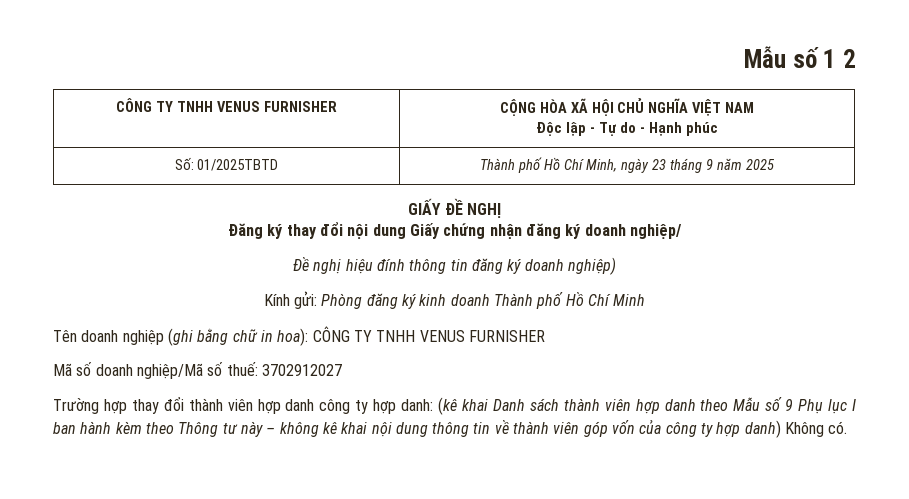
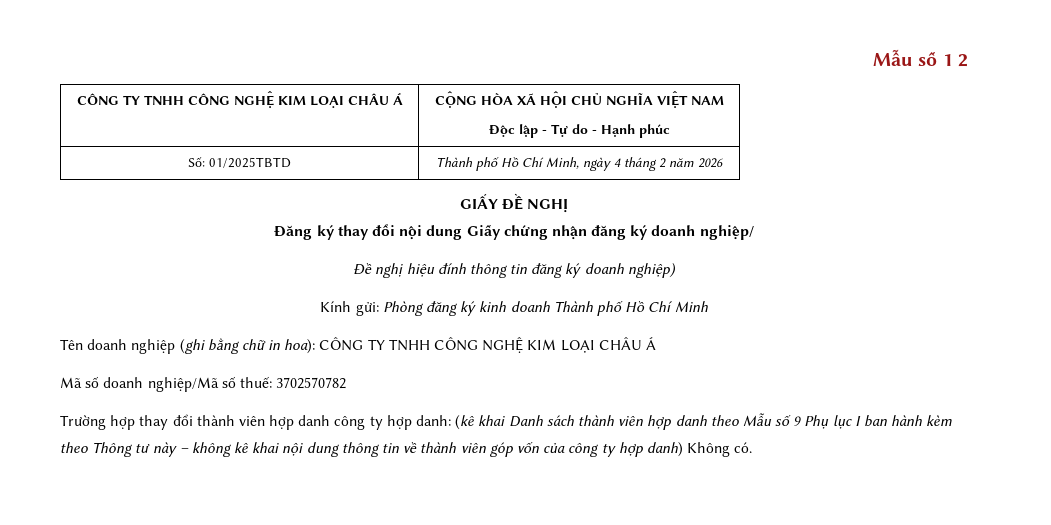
- CÔNG TY TNHH VENUS FURNISHER | CỘNG HÒA XÃ HỘI CHỦ NGHĨA VIỆT NAM
+ CÔNG TY TNHH CÔNG NGHỆ KIM LOẠI CHÂU Á | CỘNG HÒA XÃ HỘI CHỦ NGHĨA VIỆT NAM
- Số: 01/2025TBTD | Thành phố Hồ Chí Minh, ngày 23 tháng 9 năm 2025
+ Số: 01/2025TBTD | Thành phố Hồ Chí Minh, ngày 4 tháng 2 năm 2026
- Tên doanh nghiệp (ghi bằng chữ in hoa): CÔNG TY TNHH VENUS FURNISHER
+ Tên doanh nghiệp (ghi bằng chữ in hoa): CÔNG TY TNHH CÔNG NGHỆ KIM LOẠI CHÂU Á
- Mã số doanh nghiệp/Mã số thuế: 3702912027
+ Mã số doanh nghiệp/Mã số thuế: 3702570782

